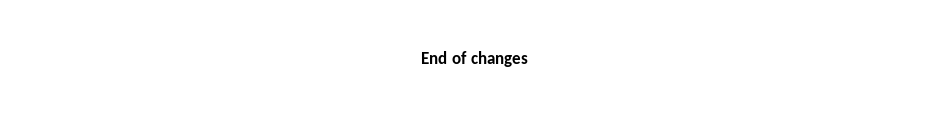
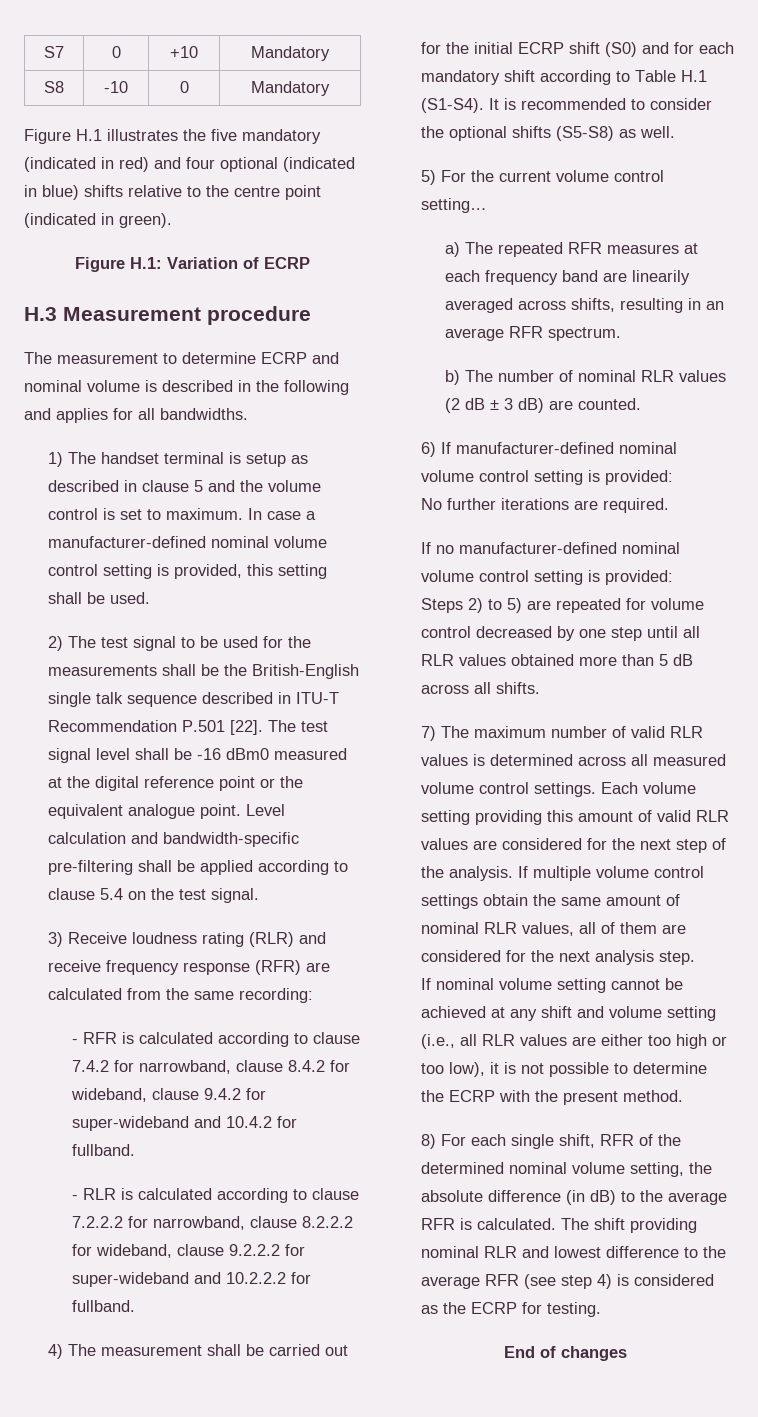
+ S7 | 0 | +10 | Mandatory
+ S8 | -10 | 0 | Mandatory
+ Figure H.1 illustrates the five mandatory (indicated in red) and four optional (indicated in blue) shifts relative to the centre point (indicated in green).
+ Figure H.1: Variation of ECRP
+ H.3 Measurement procedure
+ The measurement to determine ECRP and nominal volume is described in the following and applies for all bandwidths.
+ 1) The handset terminal is setup as described in clause 5 and the volume control is set to maximum. In case a manufacturer-defined nominal volume control setting is provided, this setting shall be used.
+ 2) The test signal to be used for the measurements shall be the British-English single talk sequence described in ITU-T Recommendation P.501 [22]. The test signal level shall be -16 dBm0 measured at the digital reference point or the equivalent analogue point. Level calculation and bandwidth-specific pre-filtering shall be applied according to clause 5.4 on the test signal.
+ 3) Receive loudness rating (RLR) and receive frequency response (RFR) are calculated from the same recording:
+ - RFR is calculated according to clause 7.4.2 for narrowband, clause 8.4.2 for wideband, clause 9.4.2 for super-wideband and 10.4.2 for fullband.
+ - RLR is calculated according to clause 7.2.2.2 for narrowband, clause 8.2.2.2 for wideband, clause 9.2.2.2 for super-wideband and 10.2.2.2 for fullband.
+ 4) The measurement shall be carried out for the initial ECRP shift (S0) and for each mandatory shift according to Table H.1 (S1-S4). It is recommended to consider the optional shifts (S5-S8) as well.
+ 5) For the current volume control setting…
+ a) The repeated RFR measures at each frequency band are linearily averaged across shifts, resulting in an average RFR spectrum.
+ b) The number of nominal RLR values (2 dB ± 3 dB) are counted.
+ 6) If manufacturer-defined nominal volume control setting is provided:
+ No further iterations are required.
+ If no manufacturer-defined nominal volume control setting is provided:
+ Steps 2) to 5) are repeated for volume control decreased by one step until all RLR values obtained more than 5 dB across all shifts.
+ 7) The maximum number of valid RLR values is determined across all measured volume control settings. Each volume setting providing this amount of valid RLR values are considered for the next step of the analysis. If multiple volume control settings obtain the same amount of nominal RLR values, all of them are considered for the next analysis step.
+ If nominal volume setting cannot be achieved at any shift and volume setting (i.e., all RLR values are either too high or too low), it is not possible to determine the ECRP with the present method.
+ 8) For each single shift, RFR of the determined nominal volume setting, the absolute difference (in dB) to the average RFR is calculated. The shift providing nominal RLR and lowest difference to the average RFR (see step 4) is considered as the ECRP for testing.

